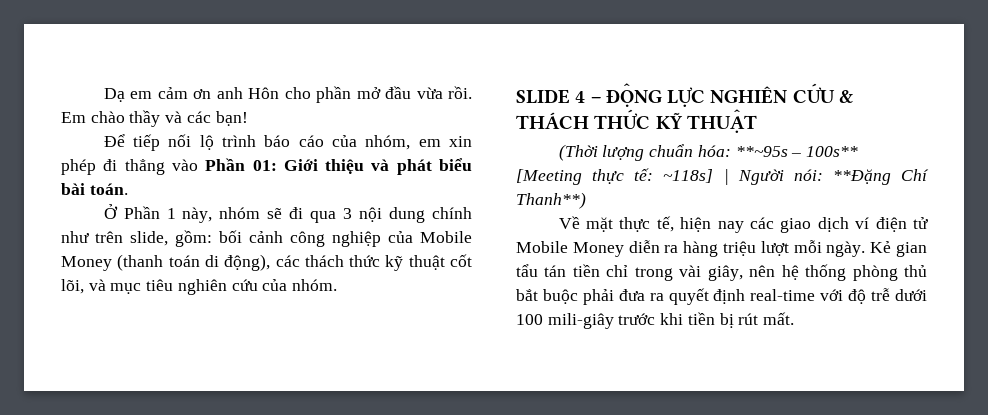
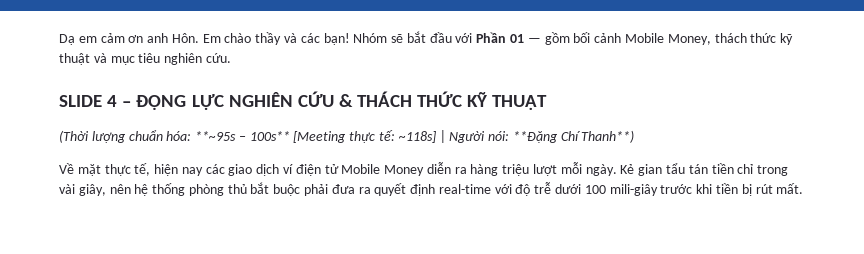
- Dạ em cảm ơn anh Hôn cho phần mở đầu vừa rồi. Em chào thầy và các bạn!
- Để tiếp nối lộ trình báo cáo của nhóm, em xin phép đi thẳng vào Phần 01: Giới thiệu và phát biểu bài toán.
- Ở Phần 1 này, nhóm sẽ đi qua 3 nội dung chính như trên slide, gồm: bối cảnh công nghiệp của Mobile Money (thanh toán di động), các thách thức kỹ thuật cốt lõi, và mục tiêu nghiên cứu của nhóm.
+ Dạ em cảm ơn anh Hôn. Em chào thầy và các bạn! Nhóm sẽ bắt đầu với Phần 01 — gồm bối cảnh Mobile Money, thách thức kỹ thuật và mục tiêu nghiên cứu.

